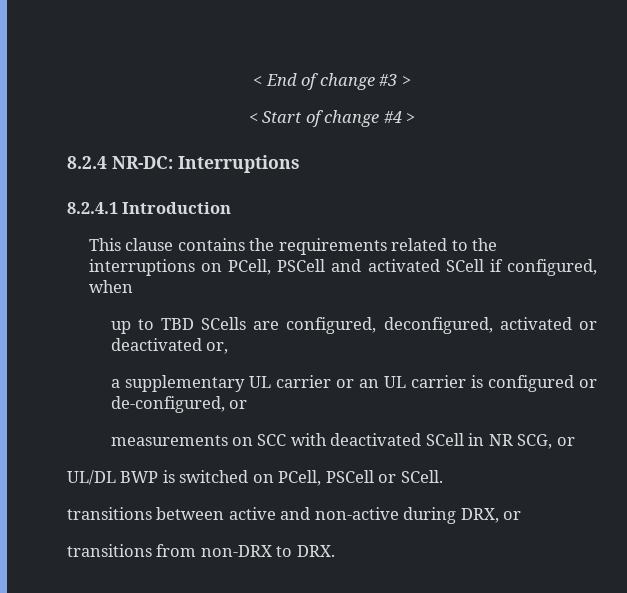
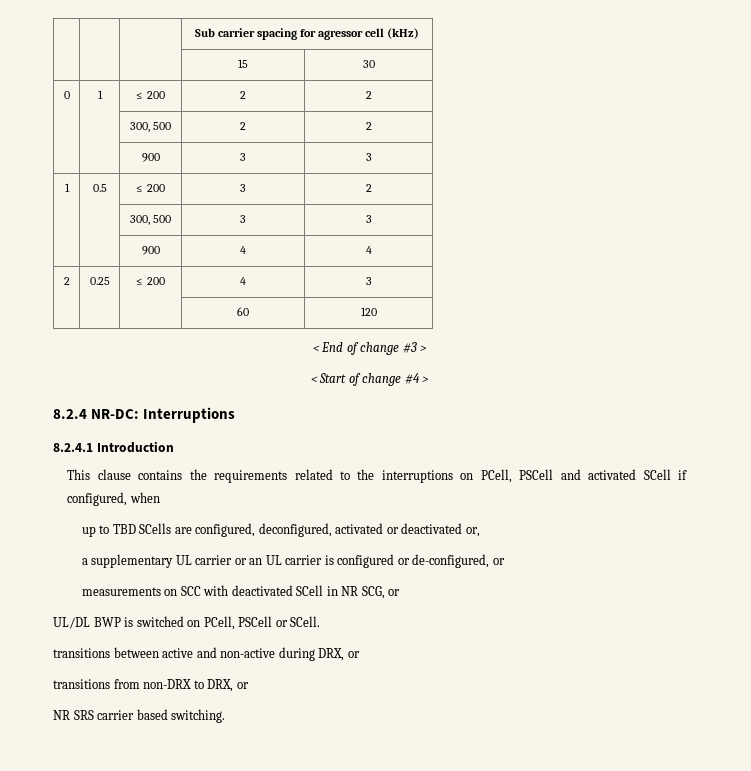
+ | | | Sub carrier spacing for agressor cell (kHz)
+ | | | 15 | 30
+ 0 | 1 | ≤ 200 | 2 | 2
+ | | 300, 500 | 2 | 2
+ | | 900 | 3 | 3
+ 1 | 0.5 | ≤ 200 | 3 | 2
+ | | 300, 500 | 3 | 3
+ | | 900 | 4 | 4
+ 2 | 0.25 | ≤ 200 | 4 | 3
+ | | | 60 | 120
- transitions from non-DRX to DRX.
+ transitions from non-DRX to DRX, or
+ NR SRS carrier based switching.

